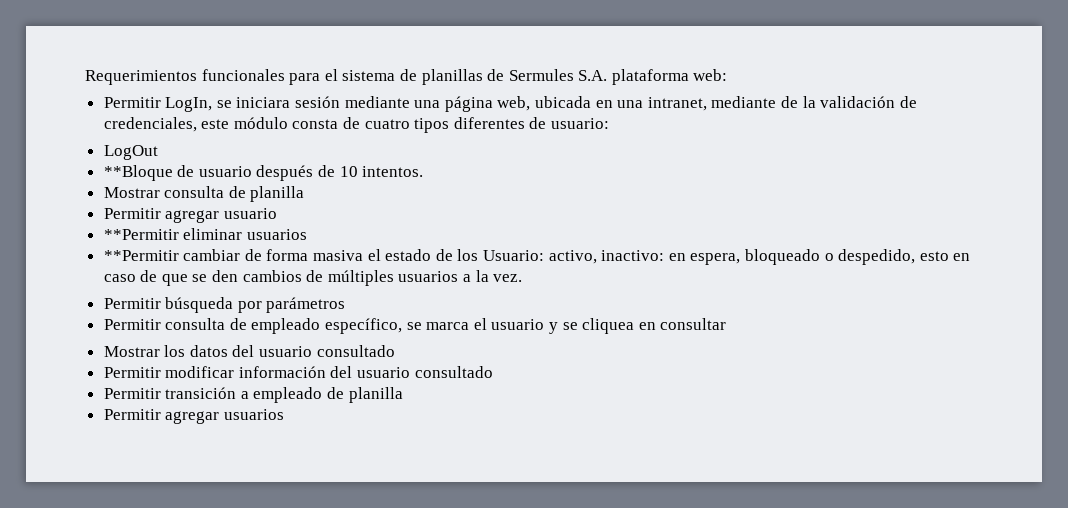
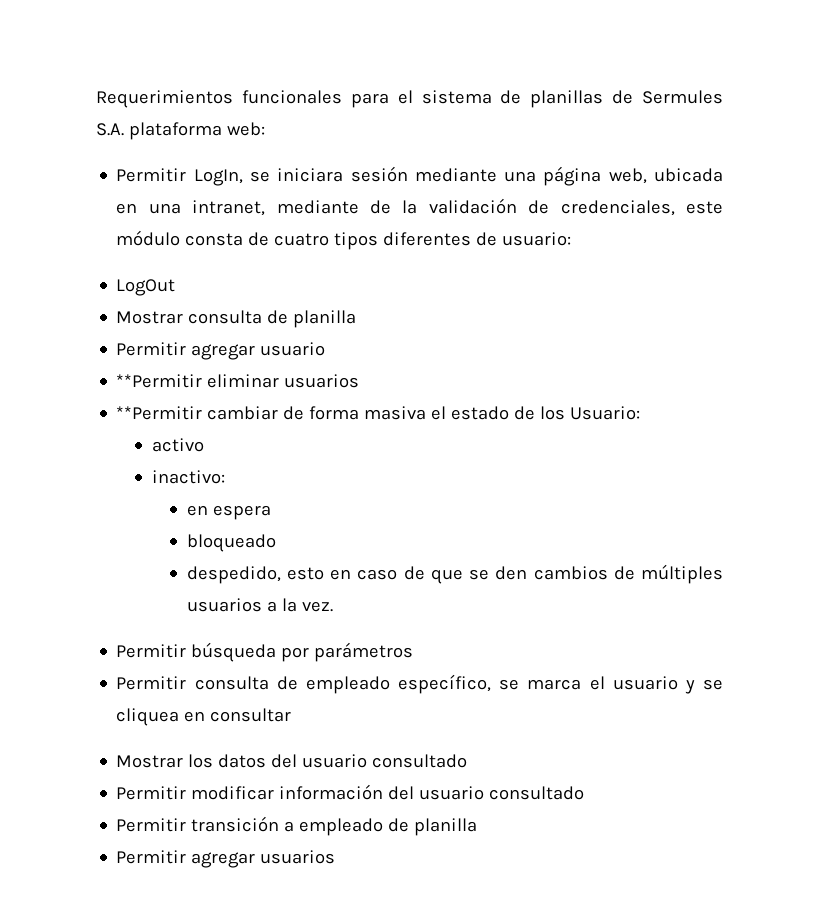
- **Bloque de usuario después de 10 intentos.
- **Permitir cambiar de forma masiva el estado de los Usuario: activo, inactivo: en espera, bloqueado o despedido, esto en caso de que se den cambios de múltiples usuarios a la vez.
+ **Permitir cambiar de forma masiva el estado de los Usuario:
+ activo
+ inactivo:
+ en espera
+ bloqueado
+ despedido, esto en caso de que se den cambios de múltiples usuarios a la vez.

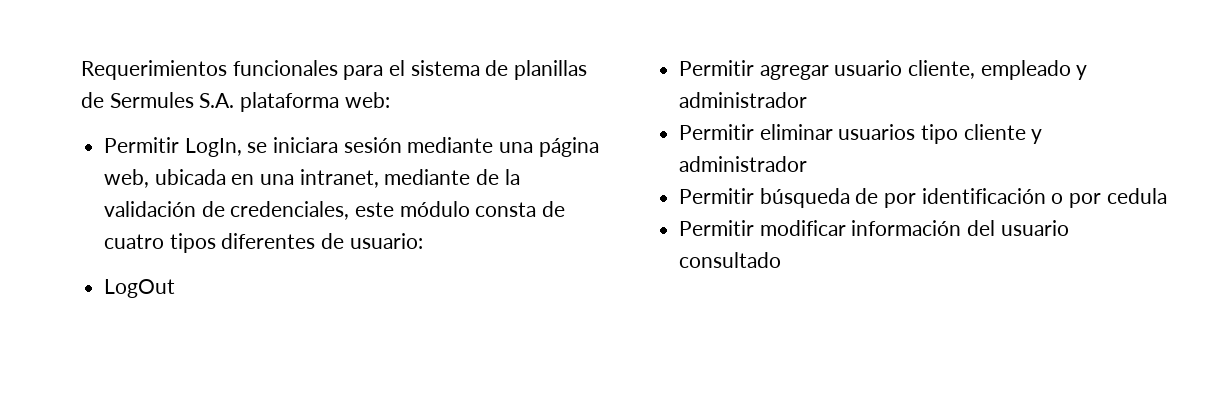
- Mostrar consulta de planilla
- Permitir agregar usuario
- **Permitir eliminar usuarios
- **Permitir cambiar de forma masiva el estado de los Usuario:
- activo
- inactivo:
- en espera
- bloqueado
- despedido, esto en caso de que se den cambios de múltiples usuarios a la vez.
- Permitir búsqueda por parámetros
- Permitir consulta de empleado específico, se marca el usuario y se cliquea en consultar
- Mostrar los datos del usuario consultado
+ Permitir agregar usuario cliente, empleado y administrador
+ Permitir eliminar usuarios tipo cliente y administrador
+ Permitir búsqueda de por identificación o por cedula
- Permitir transición a empleado de planilla
- Permitir agregar usuarios

